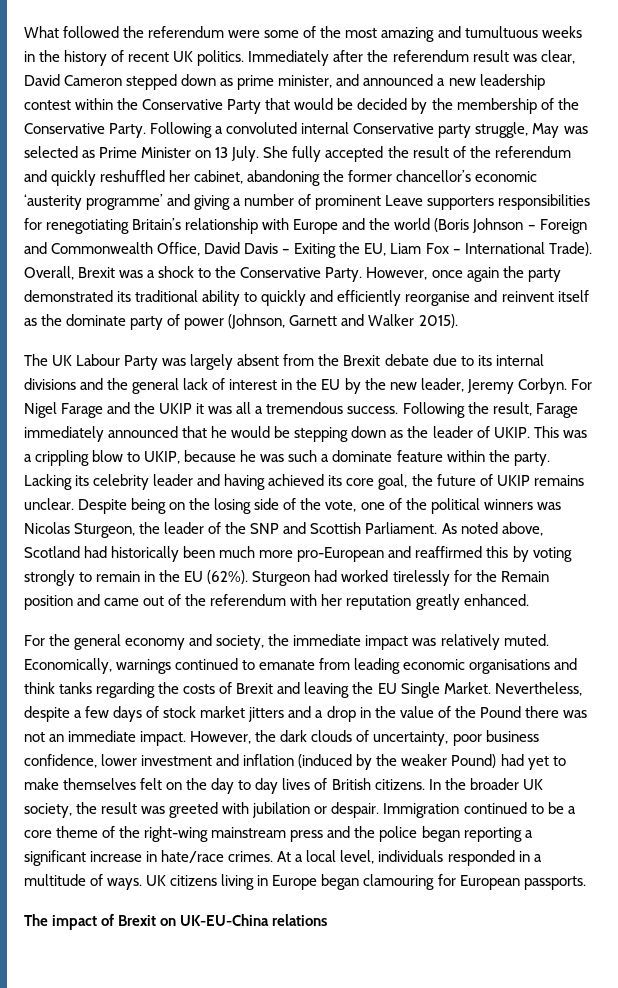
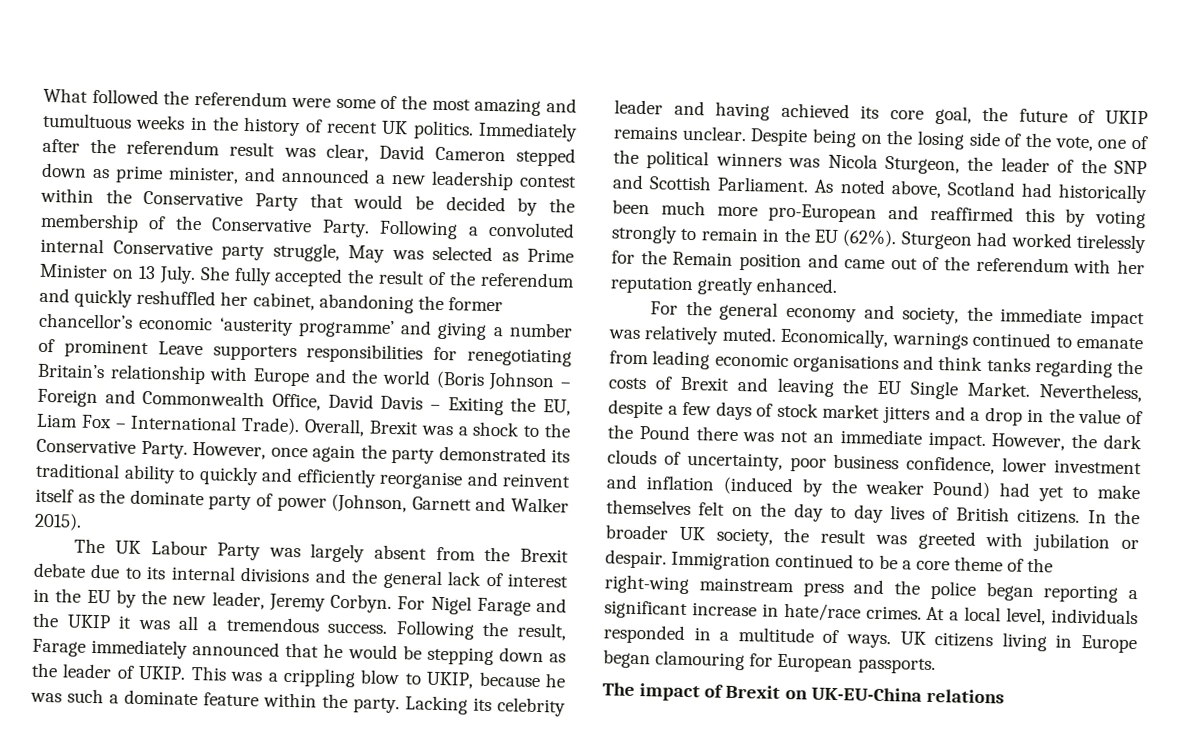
- Despite being on the losing side of the vote, one of the political winners was Nicolas Sturgeon, the leader of the SNP and Scottish Parliament.
+ Despite being on the losing side of the vote, one of the political winners was Nicola Sturgeon, the leader of the SNP and Scottish Parliament.

